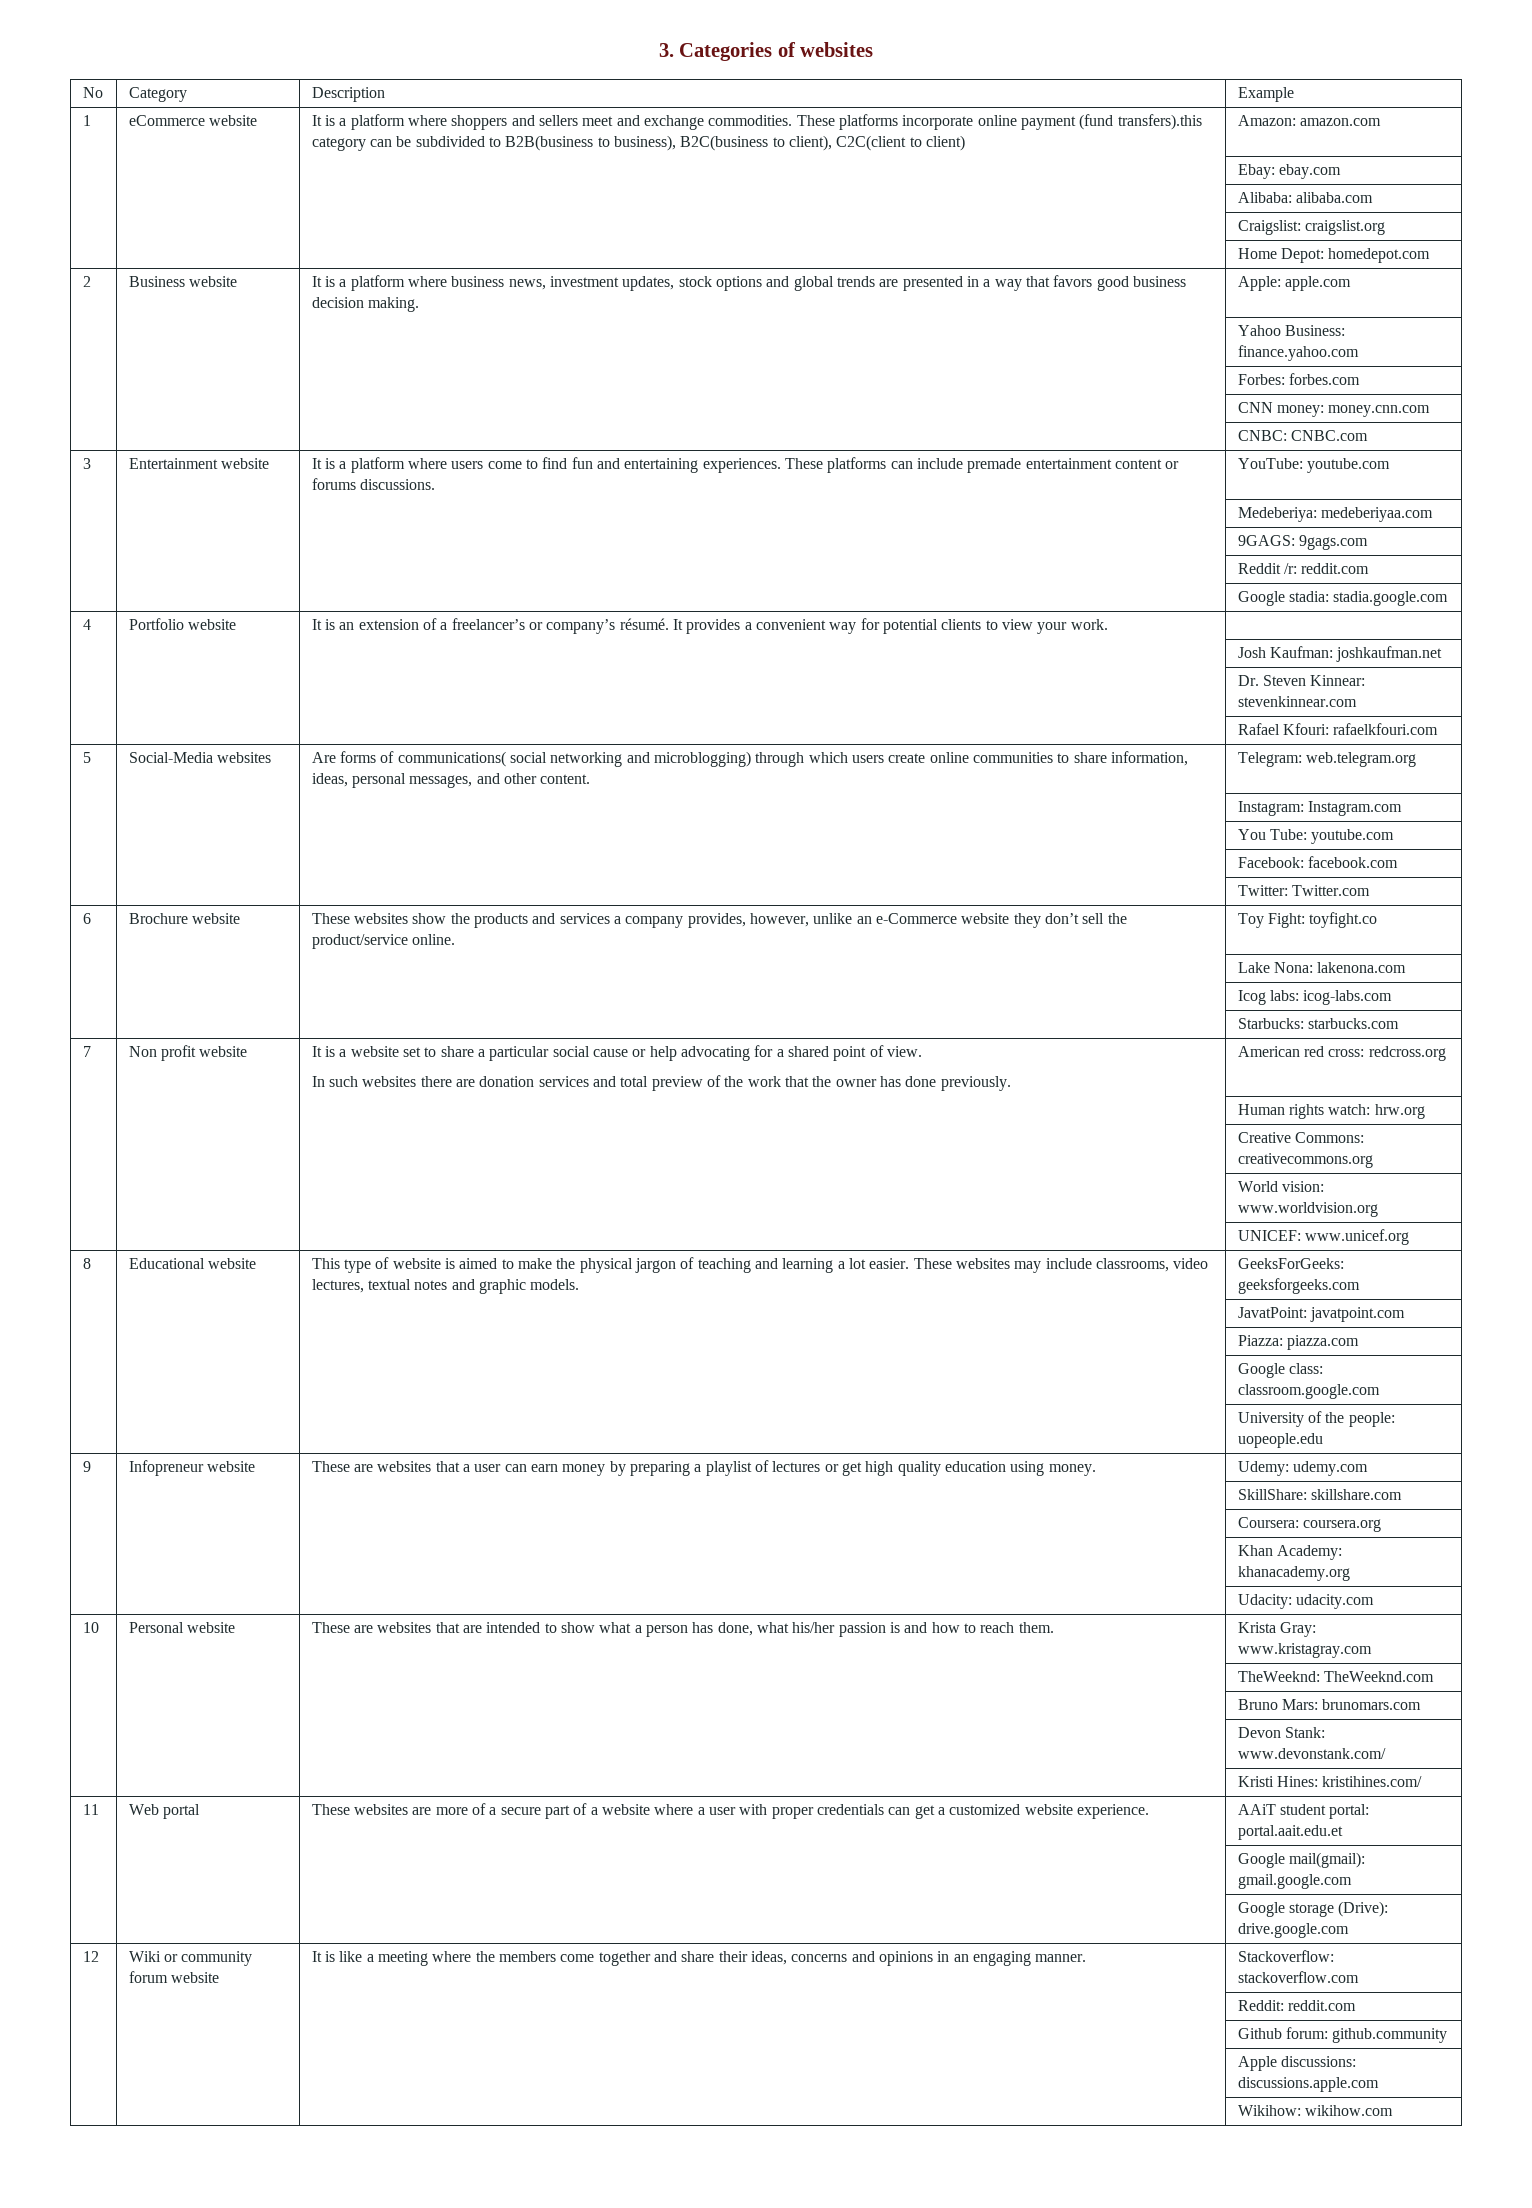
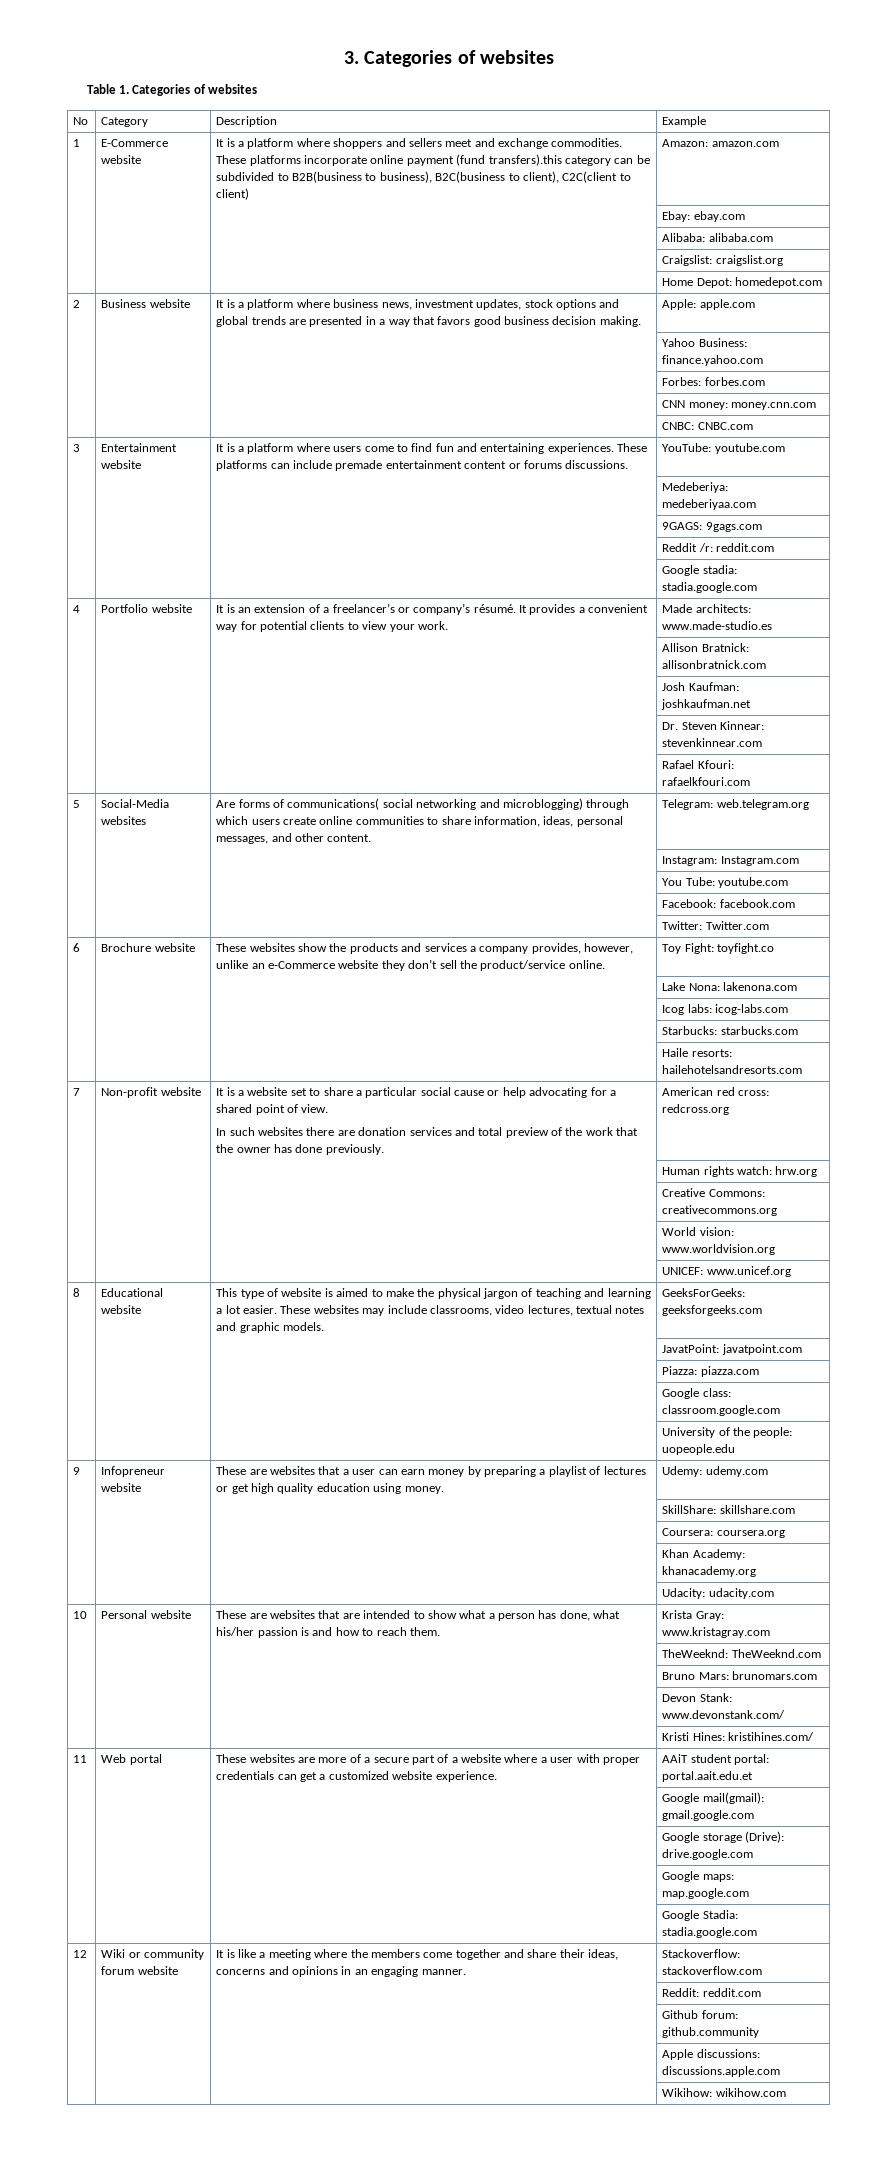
+ Table 1. Categories of websites
- 1 | eCommerce website | It is a platform where shoppers and sellers meet and exchange commodities. These platforms incorporate online payment (fund transfers).this category can be subdivided to B2B(business to business), B2C(business to client), C2C(client to client) | Amazon: amazon.com
+ 1 | E-Commerce website | It is a platform where shoppers and sellers meet and exchange commodities. These platforms incorporate online payment (fund transfers).this category can be subdivided to B2B(business to business), B2C(business to client), C2C(client to client) | Amazon: amazon.com
- 4 | Portfolio website | It is an extension of a freelancer’s or company’s résumé. It provides a convenient way for potential clients to view your work. |
+ 4 | Portfolio website | It is an extension of a freelancer’s or company’s résumé. It provides a convenient way for potential clients to view your work. | Made architects: www.made-studio.es
+ | | | Allison Bratnick: allisonbratnick.com
+ | | | Haile resorts: hailehotelsandresorts.com
- Non profit website
+ Non-profit website
+ | | | Google maps: map.google.com
+ | | | Google Stadia: stadia.google.com

